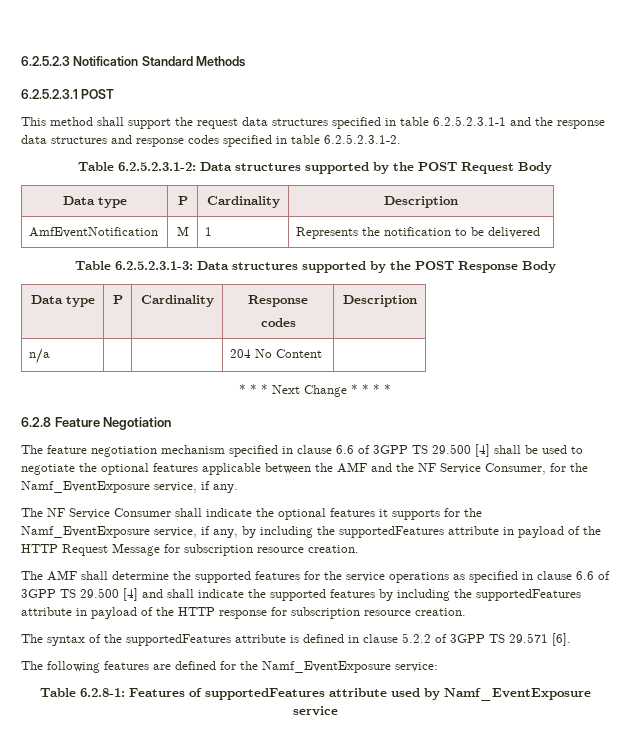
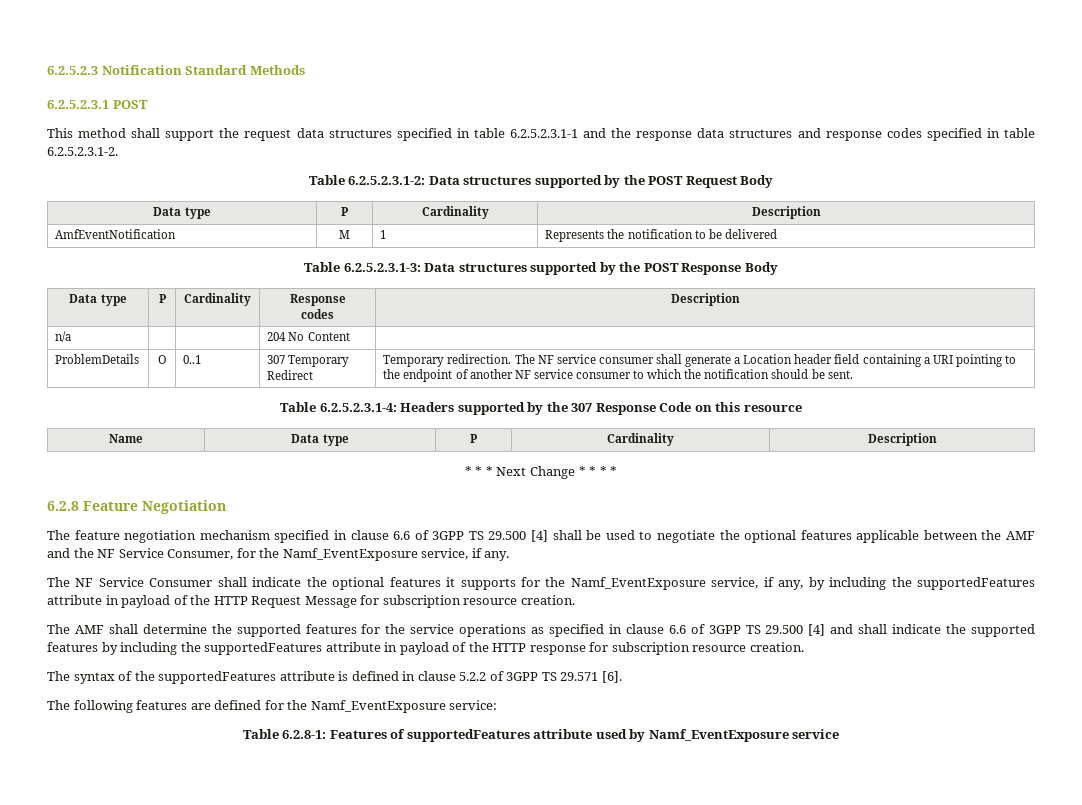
+ ProblemDetails | O | 0..1 | 307 Temporary Redirect | Temporary redirection. The NF service consumer shall generate a Location header field containing a URI pointing to the endpoint of another NF service consumer to which the notification should be sent.
+ Table 6.2.5.2.3.1-4: Headers supported by the 307 Response Code on this resource
+ Name | Data type | P | Cardinality | Description

